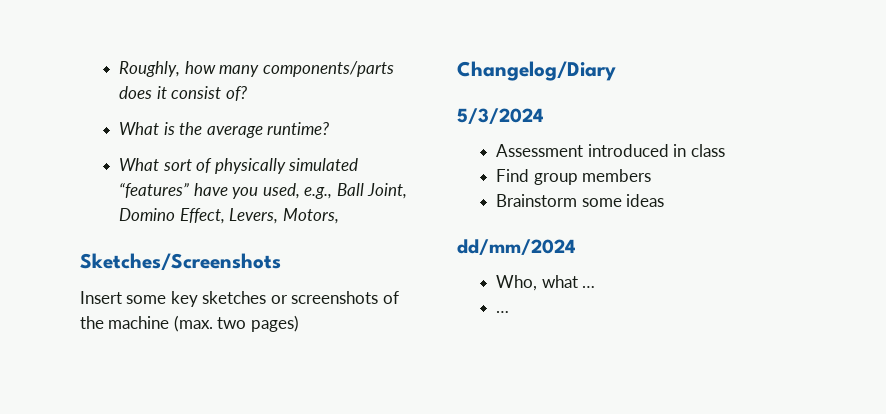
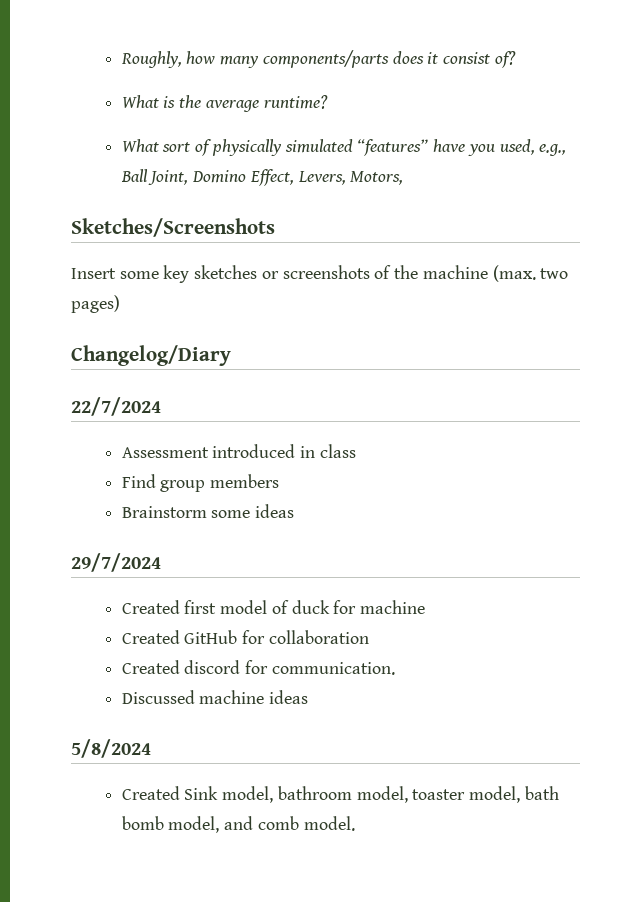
- 5/3/2024
+ 22/7/2024
- dd/mm/2024
- Who, what …
- …
+ 29/7/2024
+ Created first model of duck for machine
+ Created GitHub for collaboration
+ Created discord for communication.
+ Discussed machine ideas
+ 5/8/2024
+ Created Sink model, bathroom model, toaster model, bath bomb model, and comb model.

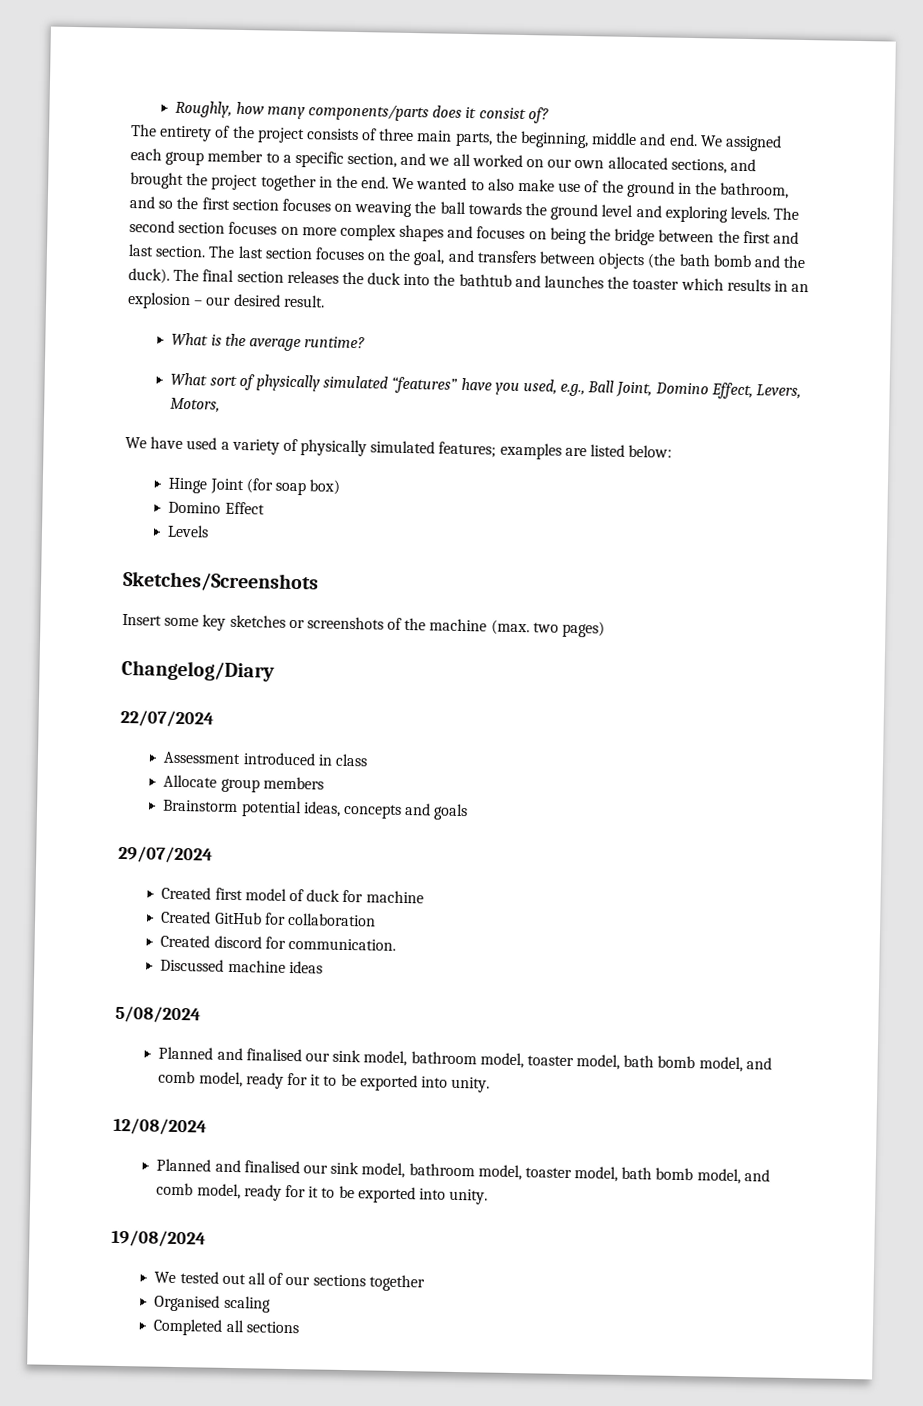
+ The entirety of the project consists of three main parts, the beginning, middle and end. We assigned each group member to a specific section, and we all worked on our own allocated sections, and brought the project together in the end. We wanted to also make use of the ground in the bathroom, and so the first section focuses on weaving the ball towards the ground level and exploring levels. The second section focuses on more complex shapes and focuses on being the bridge between the first and last section. The last section focuses on the goal, and transfers between objects (the bath bomb and the duck). The final section releases the duck into the bathtub and launches the toaster which results in an explosion – our desired result.
+ We have used a variety of physically simulated features; examples are listed below:
+ Hinge Joint (for soap box)
+ Domino Effect
+ Levels
- 22/7/2024
+ 22/07/2024
- Find group members
+ Allocate group members
- Brainstorm some ideas
- 29/7/2024
+ Brainstorm potential ideas, concepts and goals
+ 29/07/2024
- 5/8/2024
- Created Sink model, bathroom model, toaster model, bath bomb model, and comb model.
+ 5/08/2024
+ Planned and finalised our sink model, bathroom model, toaster model, bath bomb model, and comb model, ready for it to be exported into unity.
+ 12/08/2024
+ Planned and finalised our sink model, bathroom model, toaster model, bath bomb model, and comb model, ready for it to be exported into unity.
+ 19/08/2024
+ We tested out all of our sections together
+ Organised scaling
+ Completed all sections

